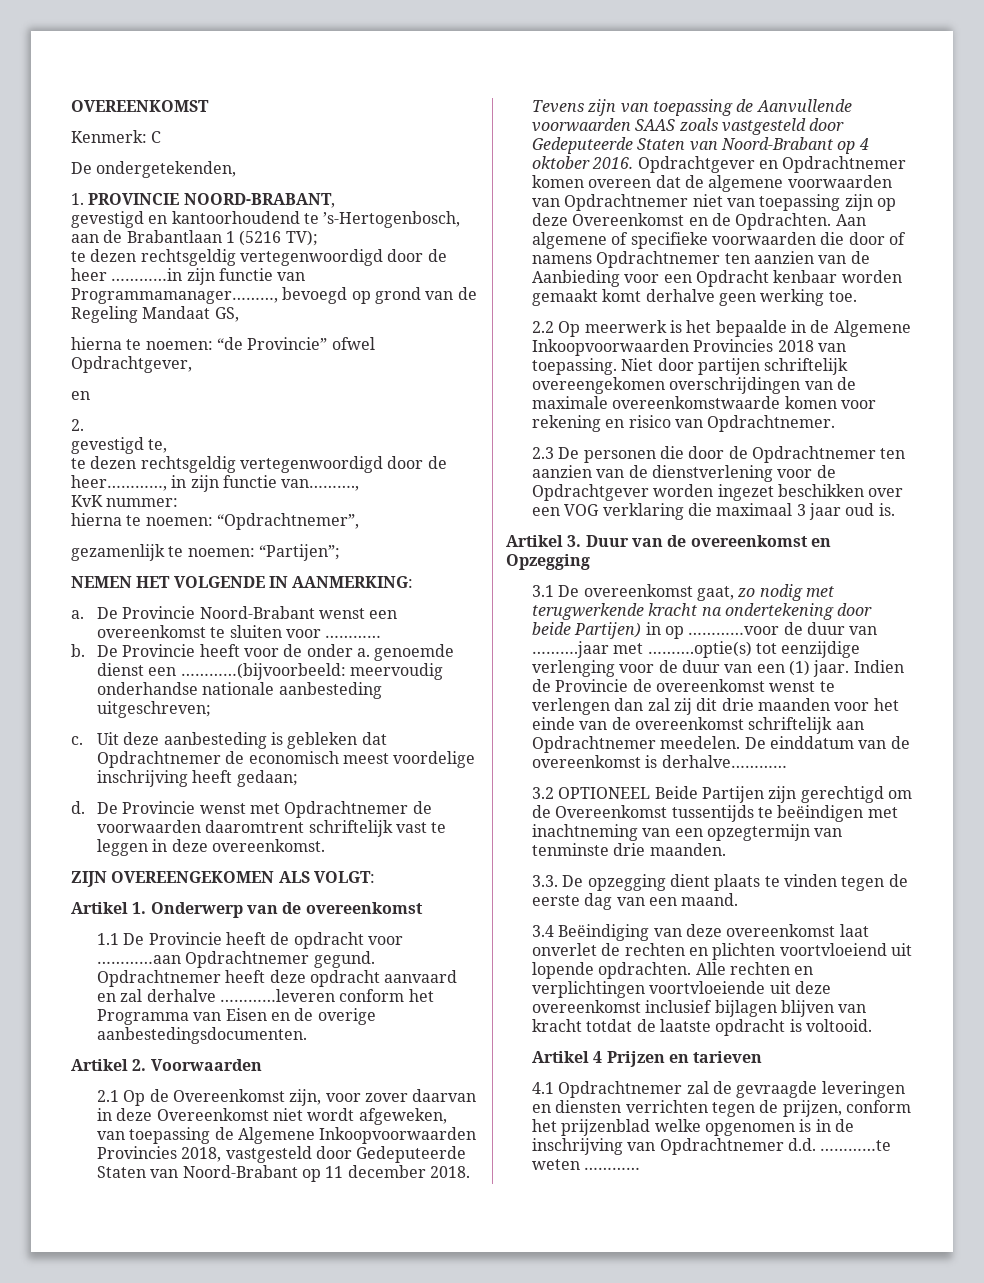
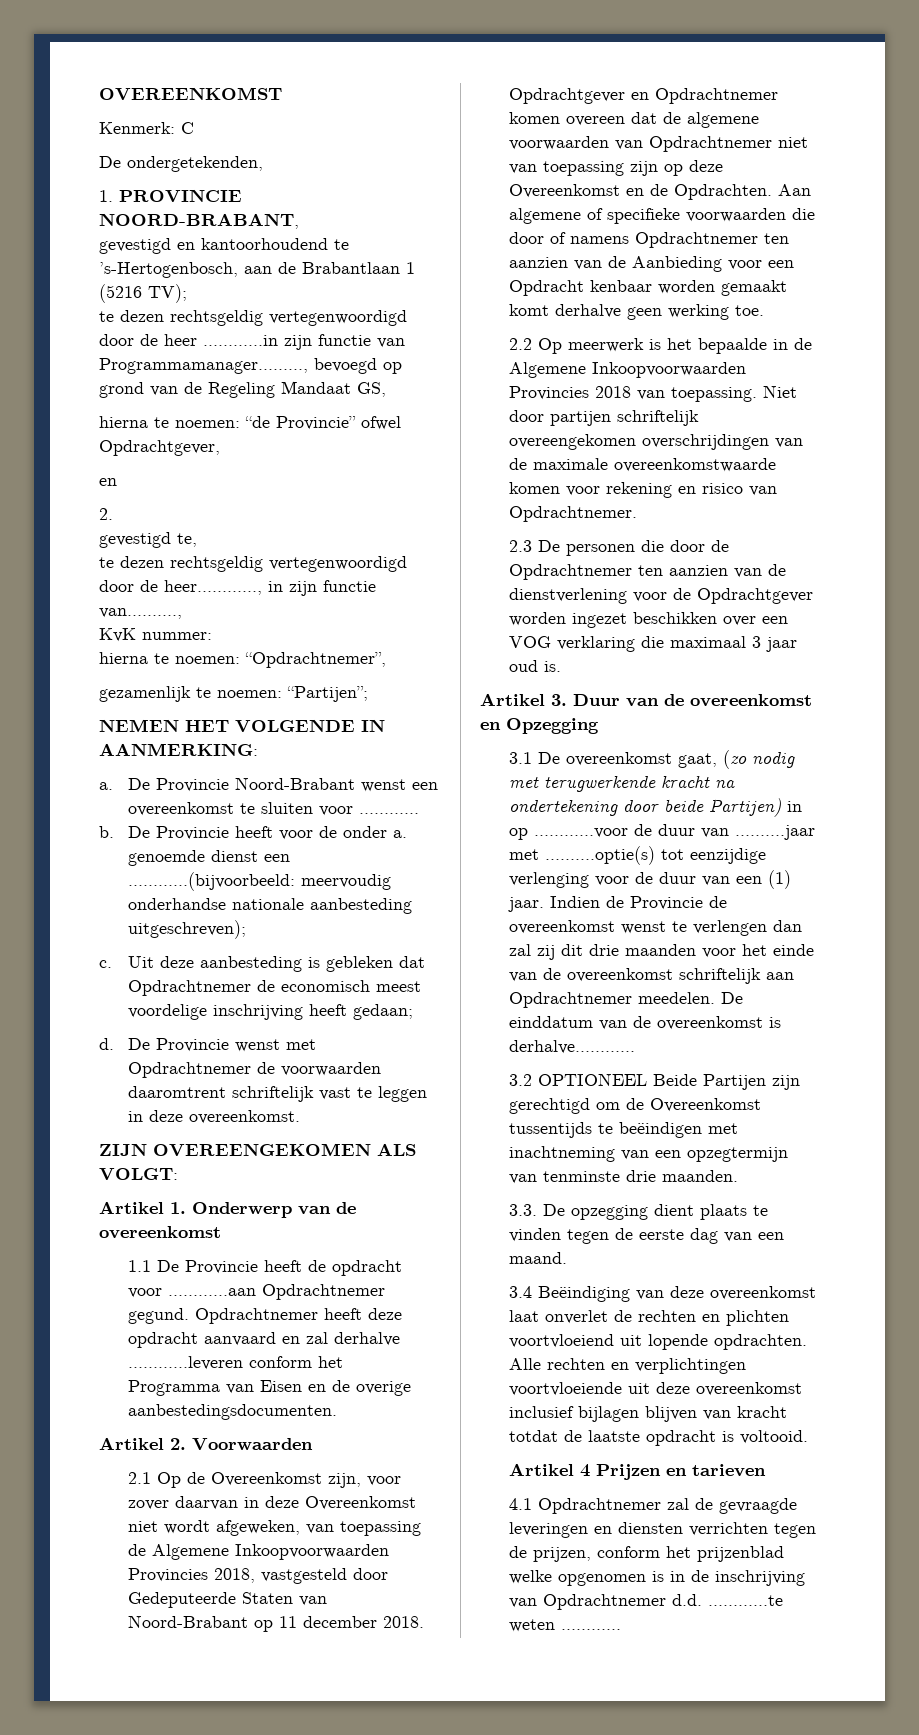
- De Provincie heeft voor de onder a. genoemde dienst een …………(bijvoorbeeld: meervoudig onderhandse nationale aanbesteding uitgeschreven;
+ De Provincie heeft voor de onder a. genoemde dienst een …………(bijvoorbeeld: meervoudig onderhandse nationale aanbesteding uitgeschreven);
- Tevens zijn van toepassing de Aanvullende voorwaarden SAAS zoals vastgesteld door Gedeputeerde Staten van Noord-Brabant op 4 oktober 2016.
- 3.1 De overeenkomst gaat, zo nodig met terugwerkende kracht na ondertekening door beide Partijen) in op …………voor de duur van ……….jaar met ……….optie(s) tot eenzijdige verlenging voor de duur van een (1) jaar.
+ 3.1 De overeenkomst gaat, (zo nodig met terugwerkende kracht na ondertekening door beide Partijen) in op …………voor de duur van ……….jaar met ……….optie(s) tot eenzijdige verlenging voor de duur van een (1) jaar.

